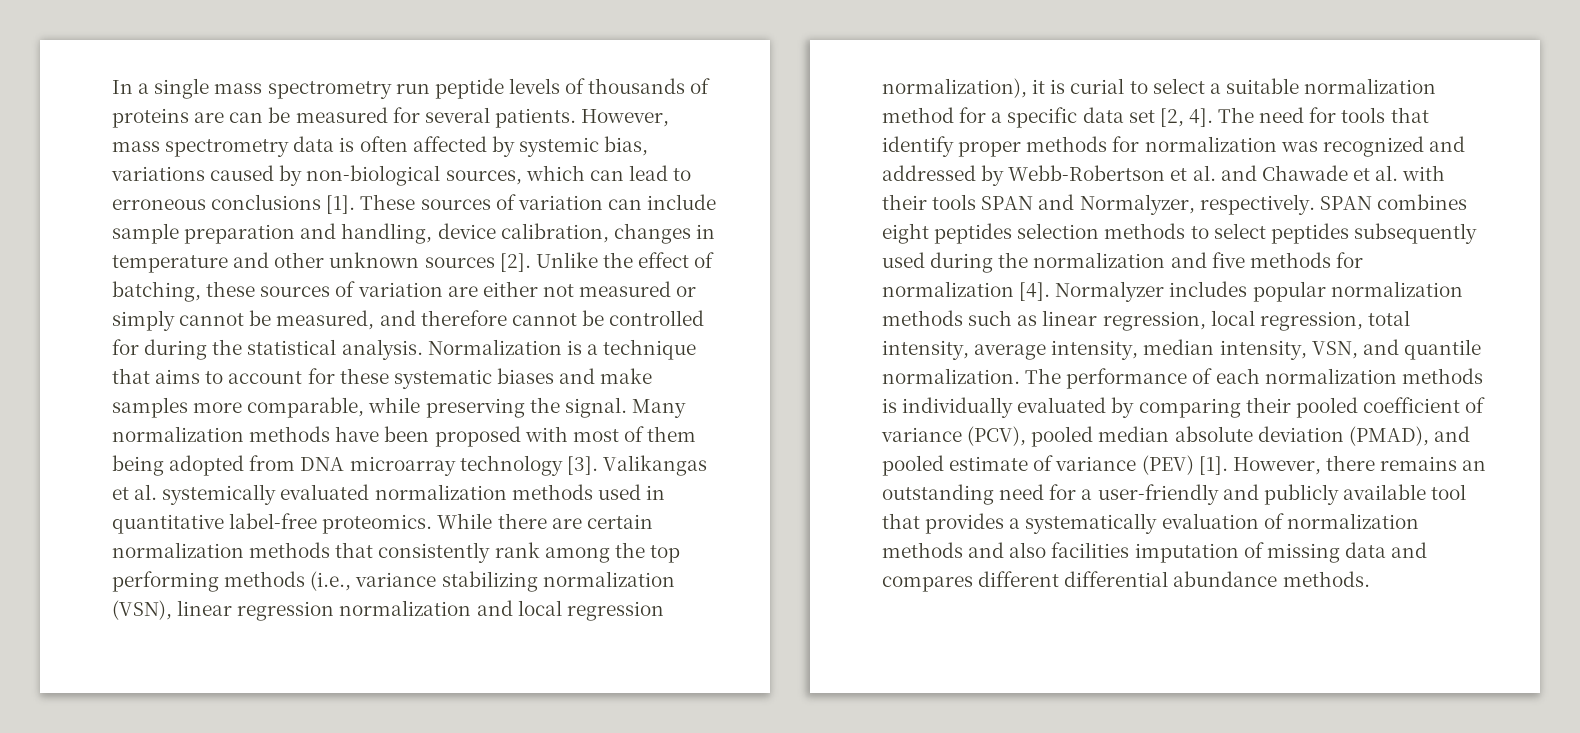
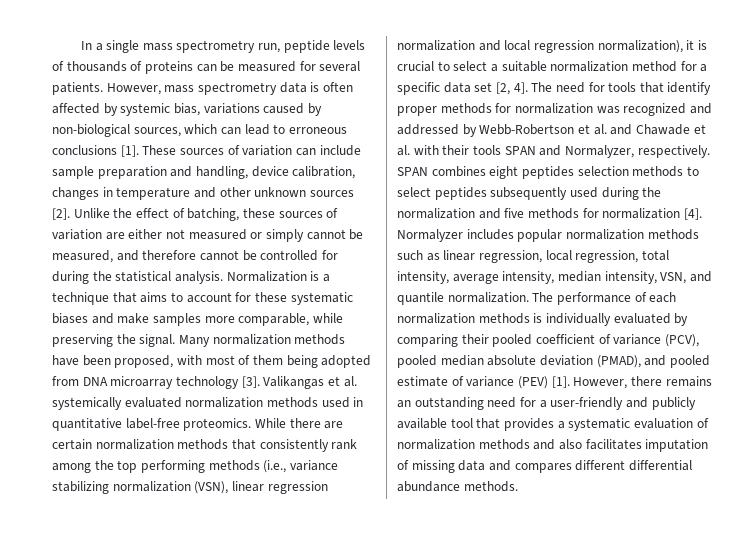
- In a single mass spectrometry run peptide levels of thousands of proteins are can be measured for several patients.
+ In a single mass spectrometry run, peptide levels of thousands of proteins can be measured for several patients.
- Many normalization methods have been proposed with most of them being adopted from DNA microarray technology [3].
+ Many normalization methods have been proposed, with most of them being adopted from DNA microarray technology [3].
- While there are certain normalization methods that consistently rank among the top performing methods (i.e., variance stabilizing normalization (VSN), linear regression normalization and local regression normalization), it is curial to select a suitable normalization method for a specific data set [2, 4].
+ While there are certain normalization methods that consistently rank among the top performing methods (i.e., variance stabilizing normalization (VSN), linear regression normalization and local regression normalization), it is crucial to select a suitable normalization method for a specific data set [2, 4].
- However, there remains an outstanding need for a user-friendly and publicly available tool that provides a systematically evaluation of normalization methods and also facilities imputation of missing data and compares different differential abundance methods.
+ However, there remains an outstanding need for a user-friendly and publicly available tool that provides a systematic evaluation of normalization methods and also facilitates imputation of missing data and compares different differential abundance methods.

